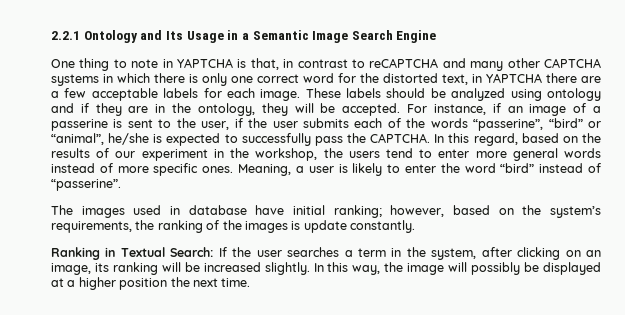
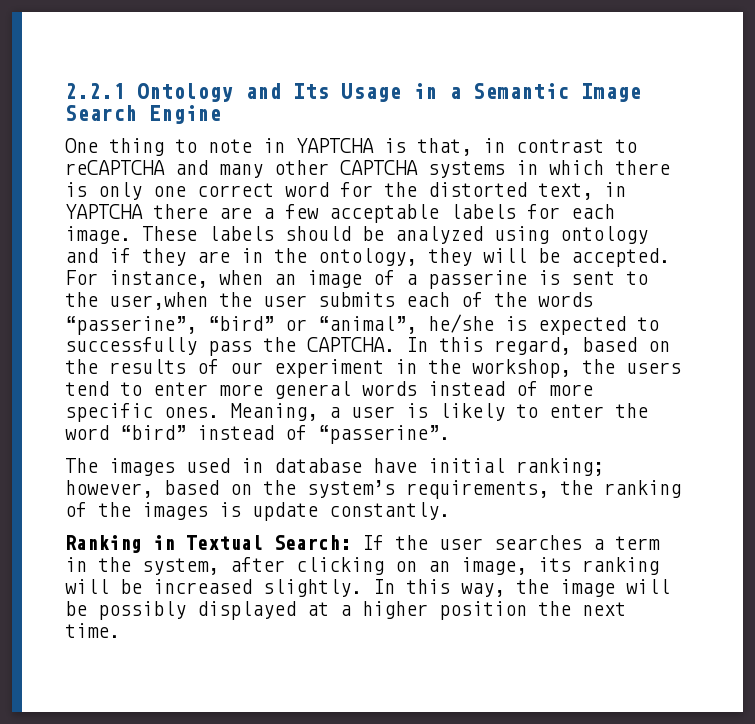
- For instance, if an image of a passerine is sent to the user, if the user submits each of the words “passerine”, “bird” or “animal”, he/she is expected to successfully pass the CAPTCHA.
+ For instance, when an image of a passerine is sent to the user,when the user submits each of the words “passerine”, “bird” or “animal”, he/she is expected to successfully pass the CAPTCHA.
- In this way, the image will possibly be displayed at a higher position the next time.
+ In this way, the image will be possibly displayed at a higher position the next time.

